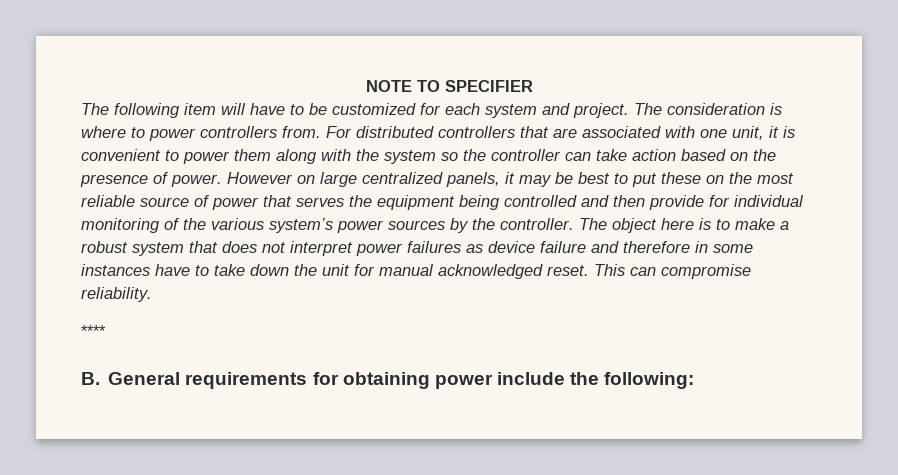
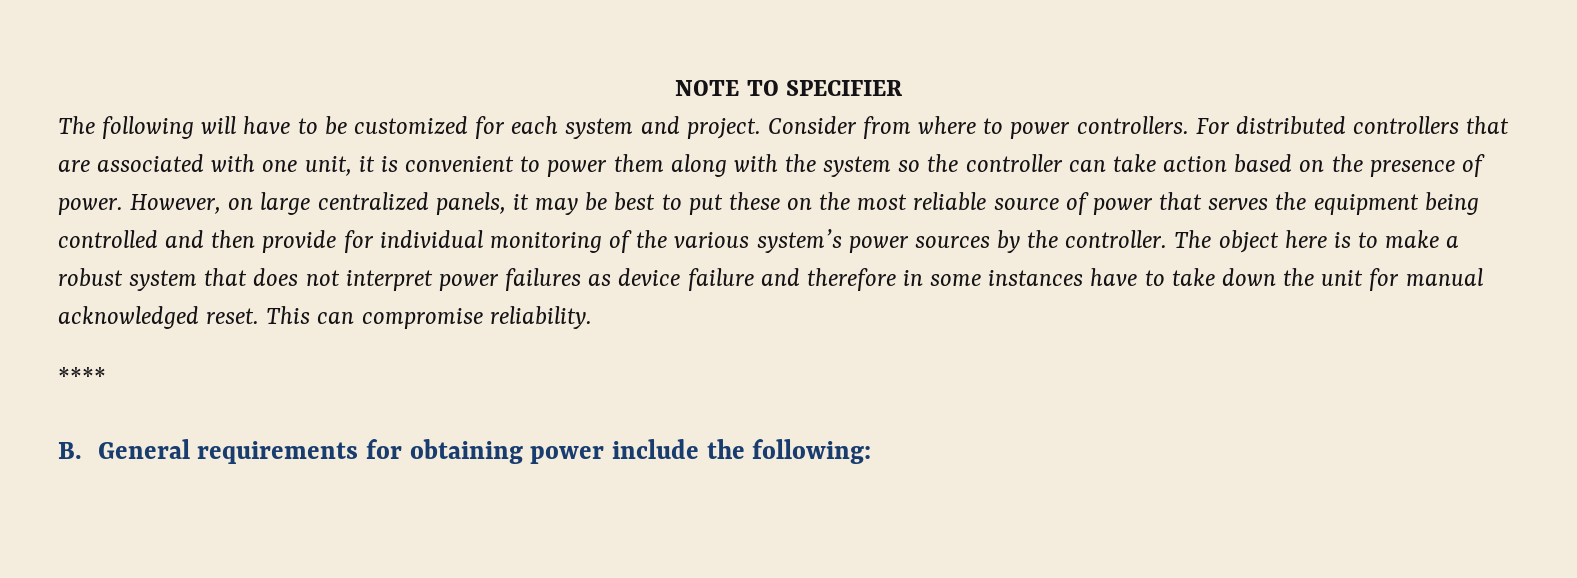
- The following item will have to be customized for each system and project.
+ The following will have to be customized for each system and project.
- The consideration is where to power controllers from.
+ Consider from where to power controllers.
- However on large centralized panels, it may be best to put these on the most reliable source of power that serves the equipment being controlled and then provide for individual monitoring of the various system’s power sources by the controller.
+ However, on large centralized panels, it may be best to put these on the most reliable source of power that serves the equipment being controlled and then provide for individual monitoring of the various system’s power sources by the controller.

